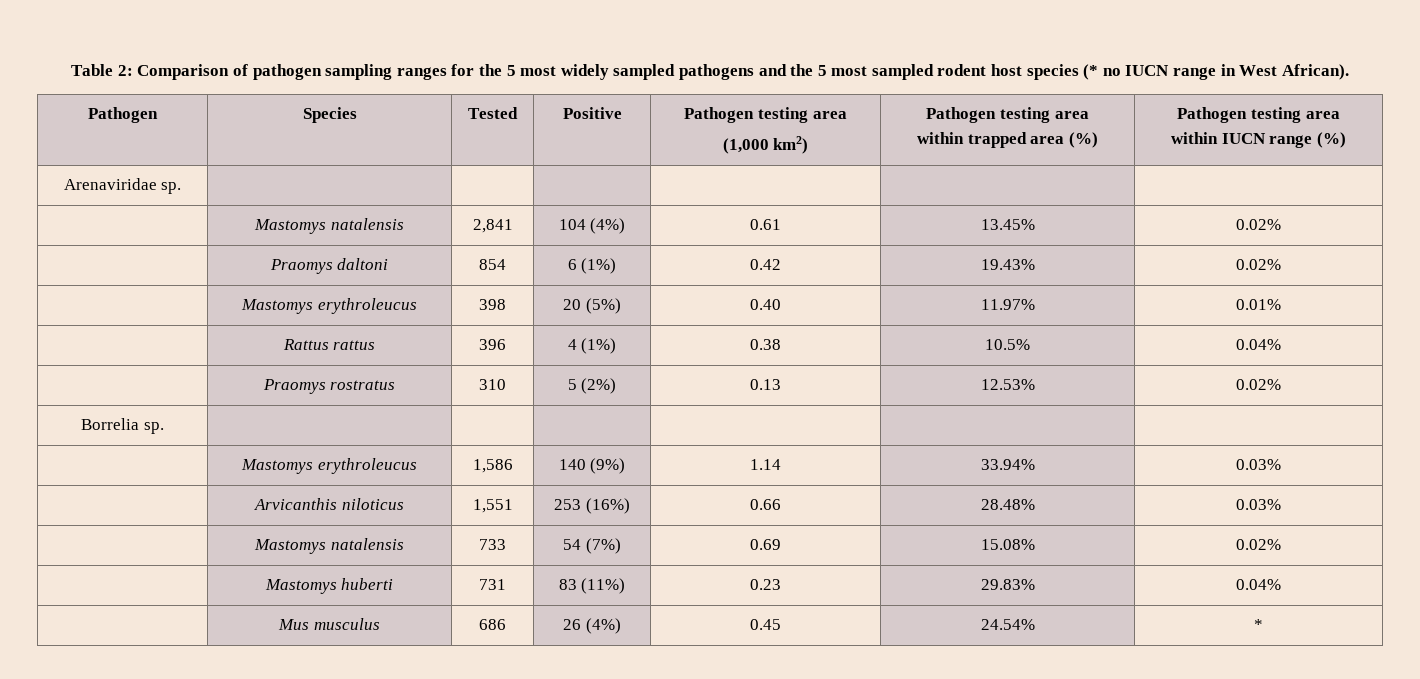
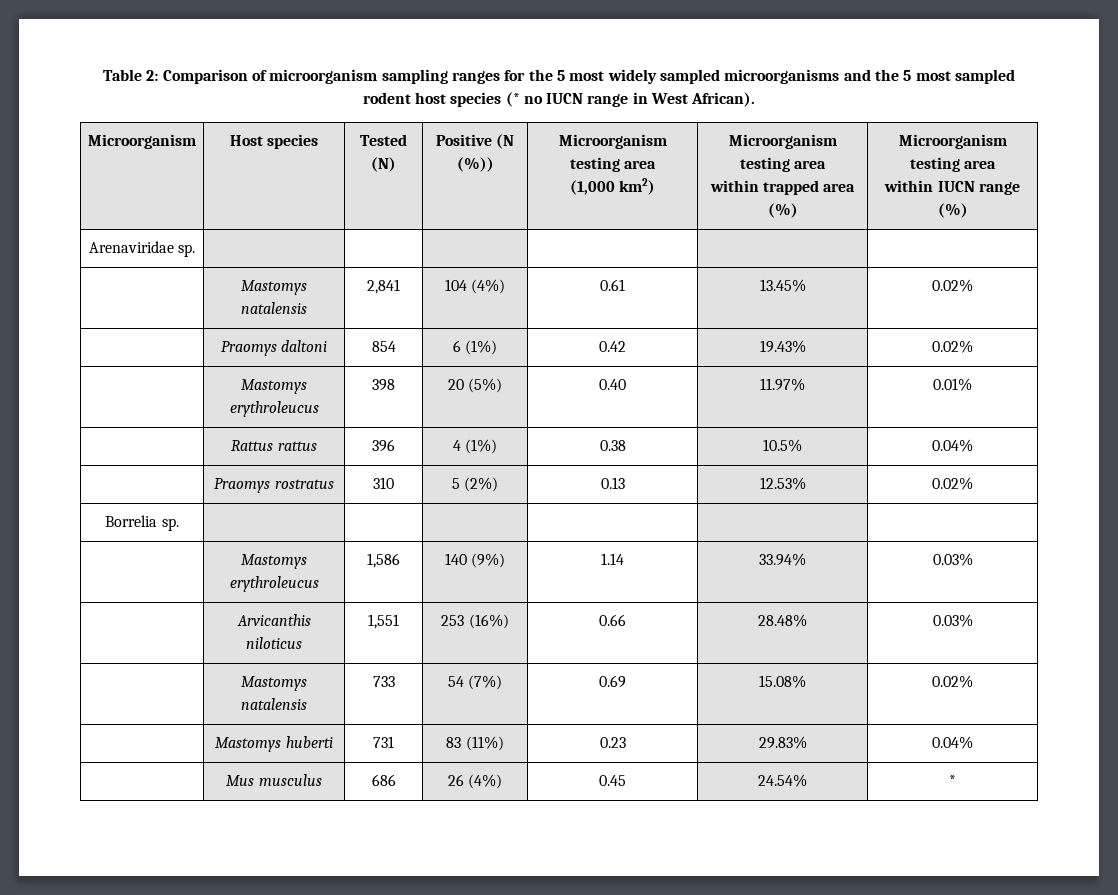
- Table 2: Comparison of pathogen sampling ranges for the 5 most widely sampled pathogens and the 5 most sampled rodent host species (* no IUCN range in West African).
+ Table 2: Comparison of microorganism sampling ranges for the 5 most widely sampled microorganisms and the 5 most sampled rodent host species (* no IUCN range in West African).
- Pathogen | Species | Tested | Positive | Pathogen testing area
- (1,000 km2) | Pathogen testing area
- within trapped area (%) | Pathogen testing area
+ Microorganism | Host species | Tested (N) | Positive (N (%)) | Microorganism testing area
+ (1,000 km2) | Microorganism testing area
+ within trapped area (%) | Microorganism testing area

